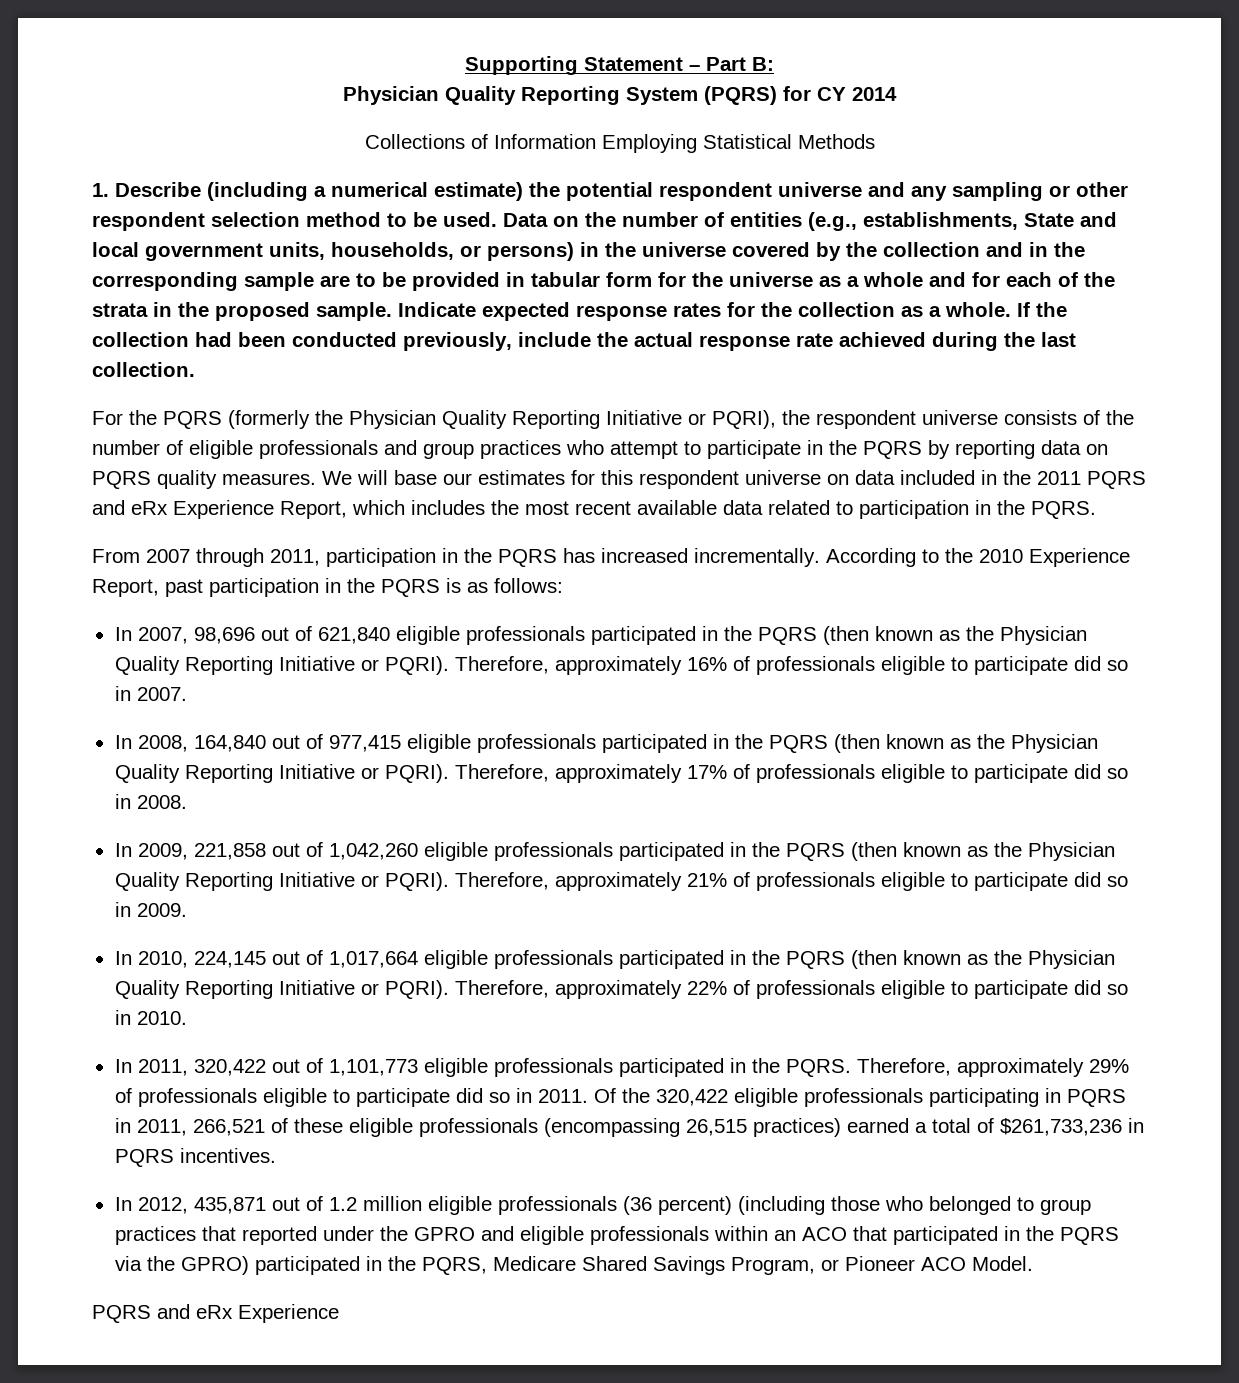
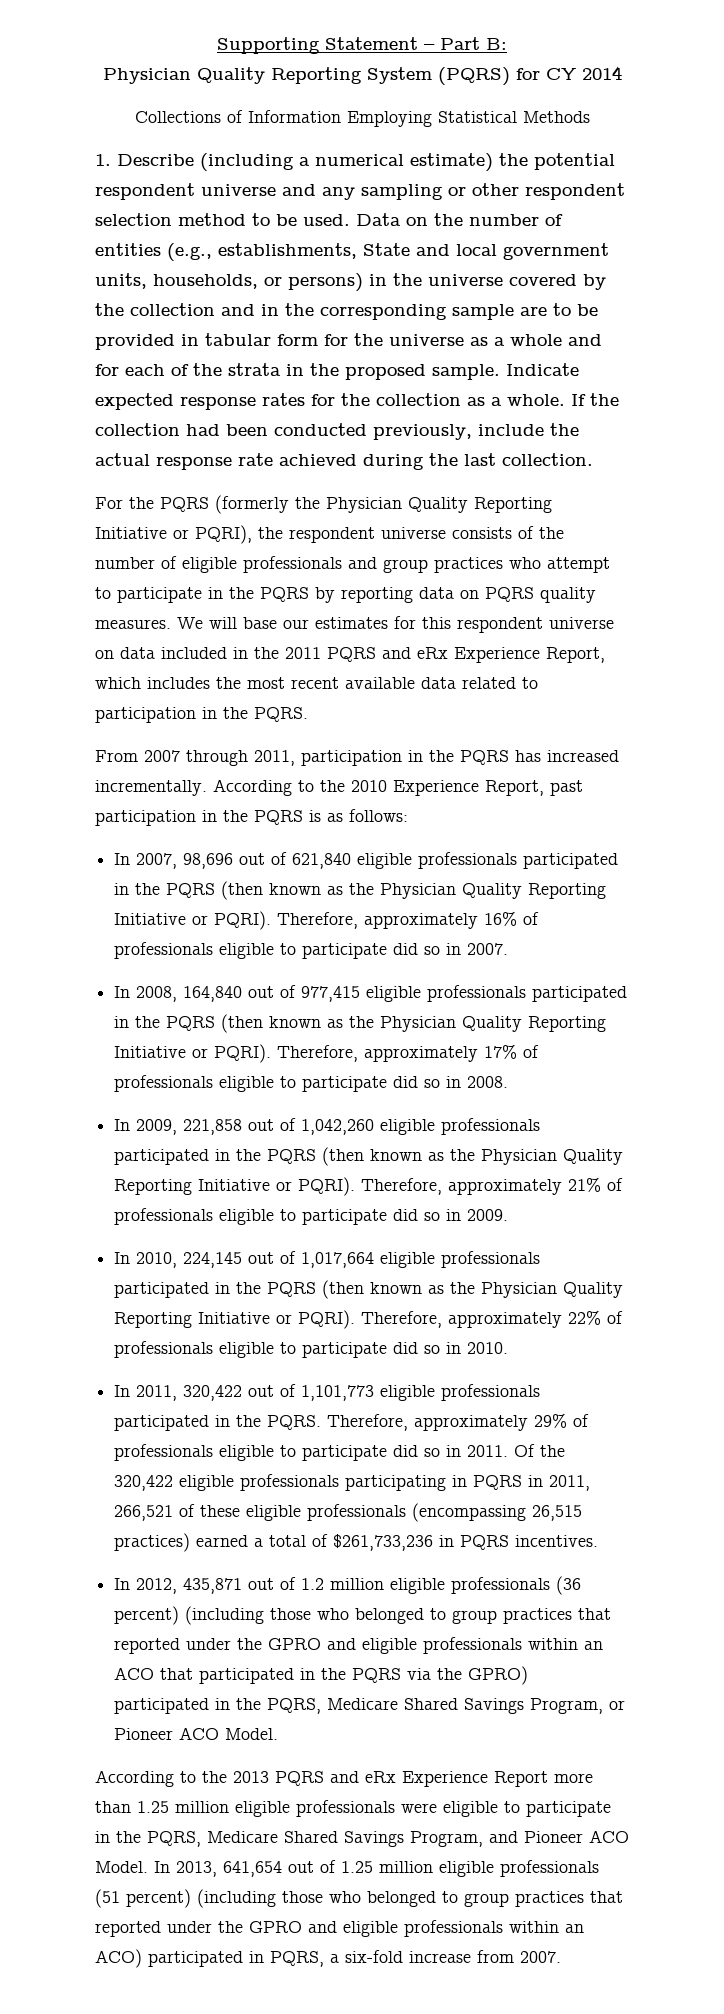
  In 2012, 435,871 out of 1.2 million eligible professionals (36 percent) (including those who belonged to group practices that reported under the GPRO and eligible professionals within an ACO that participated in the PQRS via the GPRO) participated in the PQRS, Medicare Shared Savings Program, or Pioneer ACO Model.
- PQRS and eRx Experience
+ According to the 2013 PQRS and eRx Experience Report more than 1.25 million eligible professionals were eligible to participate in the PQRS, Medicare Shared Savings Program, and Pioneer ACO Model. In 2013, 641,654 out of 1.25 million eligible professionals (51 percent) (including those who belonged to group practices that reported under the GPRO and eligible professionals within an ACO) participated in PQRS, a six-fold increase from 2007.

